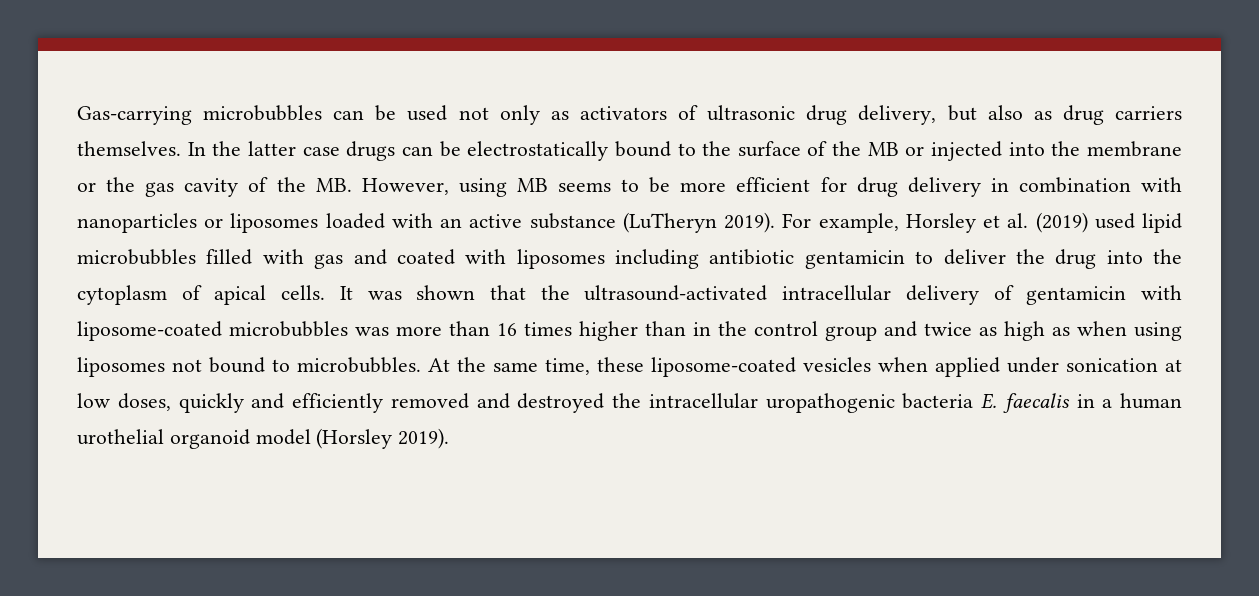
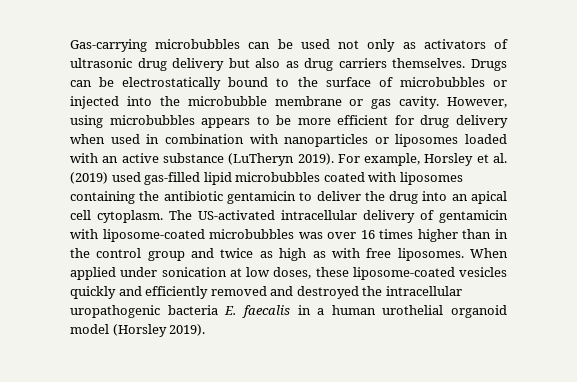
- Gas-carrying microbubbles can be used not only as activators of ultrasonic drug delivery, but also as drug carriers themselves.
+ Gas-carrying microbubbles can be used not only as activators of ultrasonic drug delivery but also as drug carriers themselves.
- In the latter case drugs can be electrostatically bound to the surface of the MB or injected into the membrane or the gas cavity of the MB. However, using MB seems to be more efficient for drug delivery in combination with nanoparticles or liposomes loaded with an active substance (LuTheryn 2019).
+ Drugs can be electrostatically bound to the surface of microbubbles or injected into the microbubble membrane or gas cavity. However, using microbubbles appears to be more efficient for drug delivery when used in combination with nanoparticles or liposomes loaded with an active substance (LuTheryn 2019).
- For example, Horsley et al. (2019) used lipid microbubbles filled with gas and coated with liposomes including antibiotic gentamicin to deliver the drug into the cytoplasm of apical cells. It was shown that the ultrasound-activated intracellular delivery of gentamicin with liposome-coated microbubbles was more than 16 times higher than in the control group and twice as high as when using liposomes not bound to microbubbles. At the same time, these liposome-coated vesicles when applied under sonication at low doses, quickly and efficiently removed and destroyed the intracellular uropathogenic bacteria E. faecalis in a human urothelial organoid model (Horsley 2019).
+ For example, Horsley et al. (2019) used gas-filled lipid microbubbles coated with liposomes containing the antibiotic gentamicin to deliver the drug into an apical cell cytoplasm. The US-activated intracellular delivery of gentamicin with liposome-coated microbubbles was over 16 times higher than in the control group and twice as high as with free liposomes. When applied under sonication at low doses, these liposome-coated vesicles quickly and efficiently removed and destroyed the intracellular uropathogenic bacteria E. faecalis in a human urothelial organoid model (Horsley 2019).

